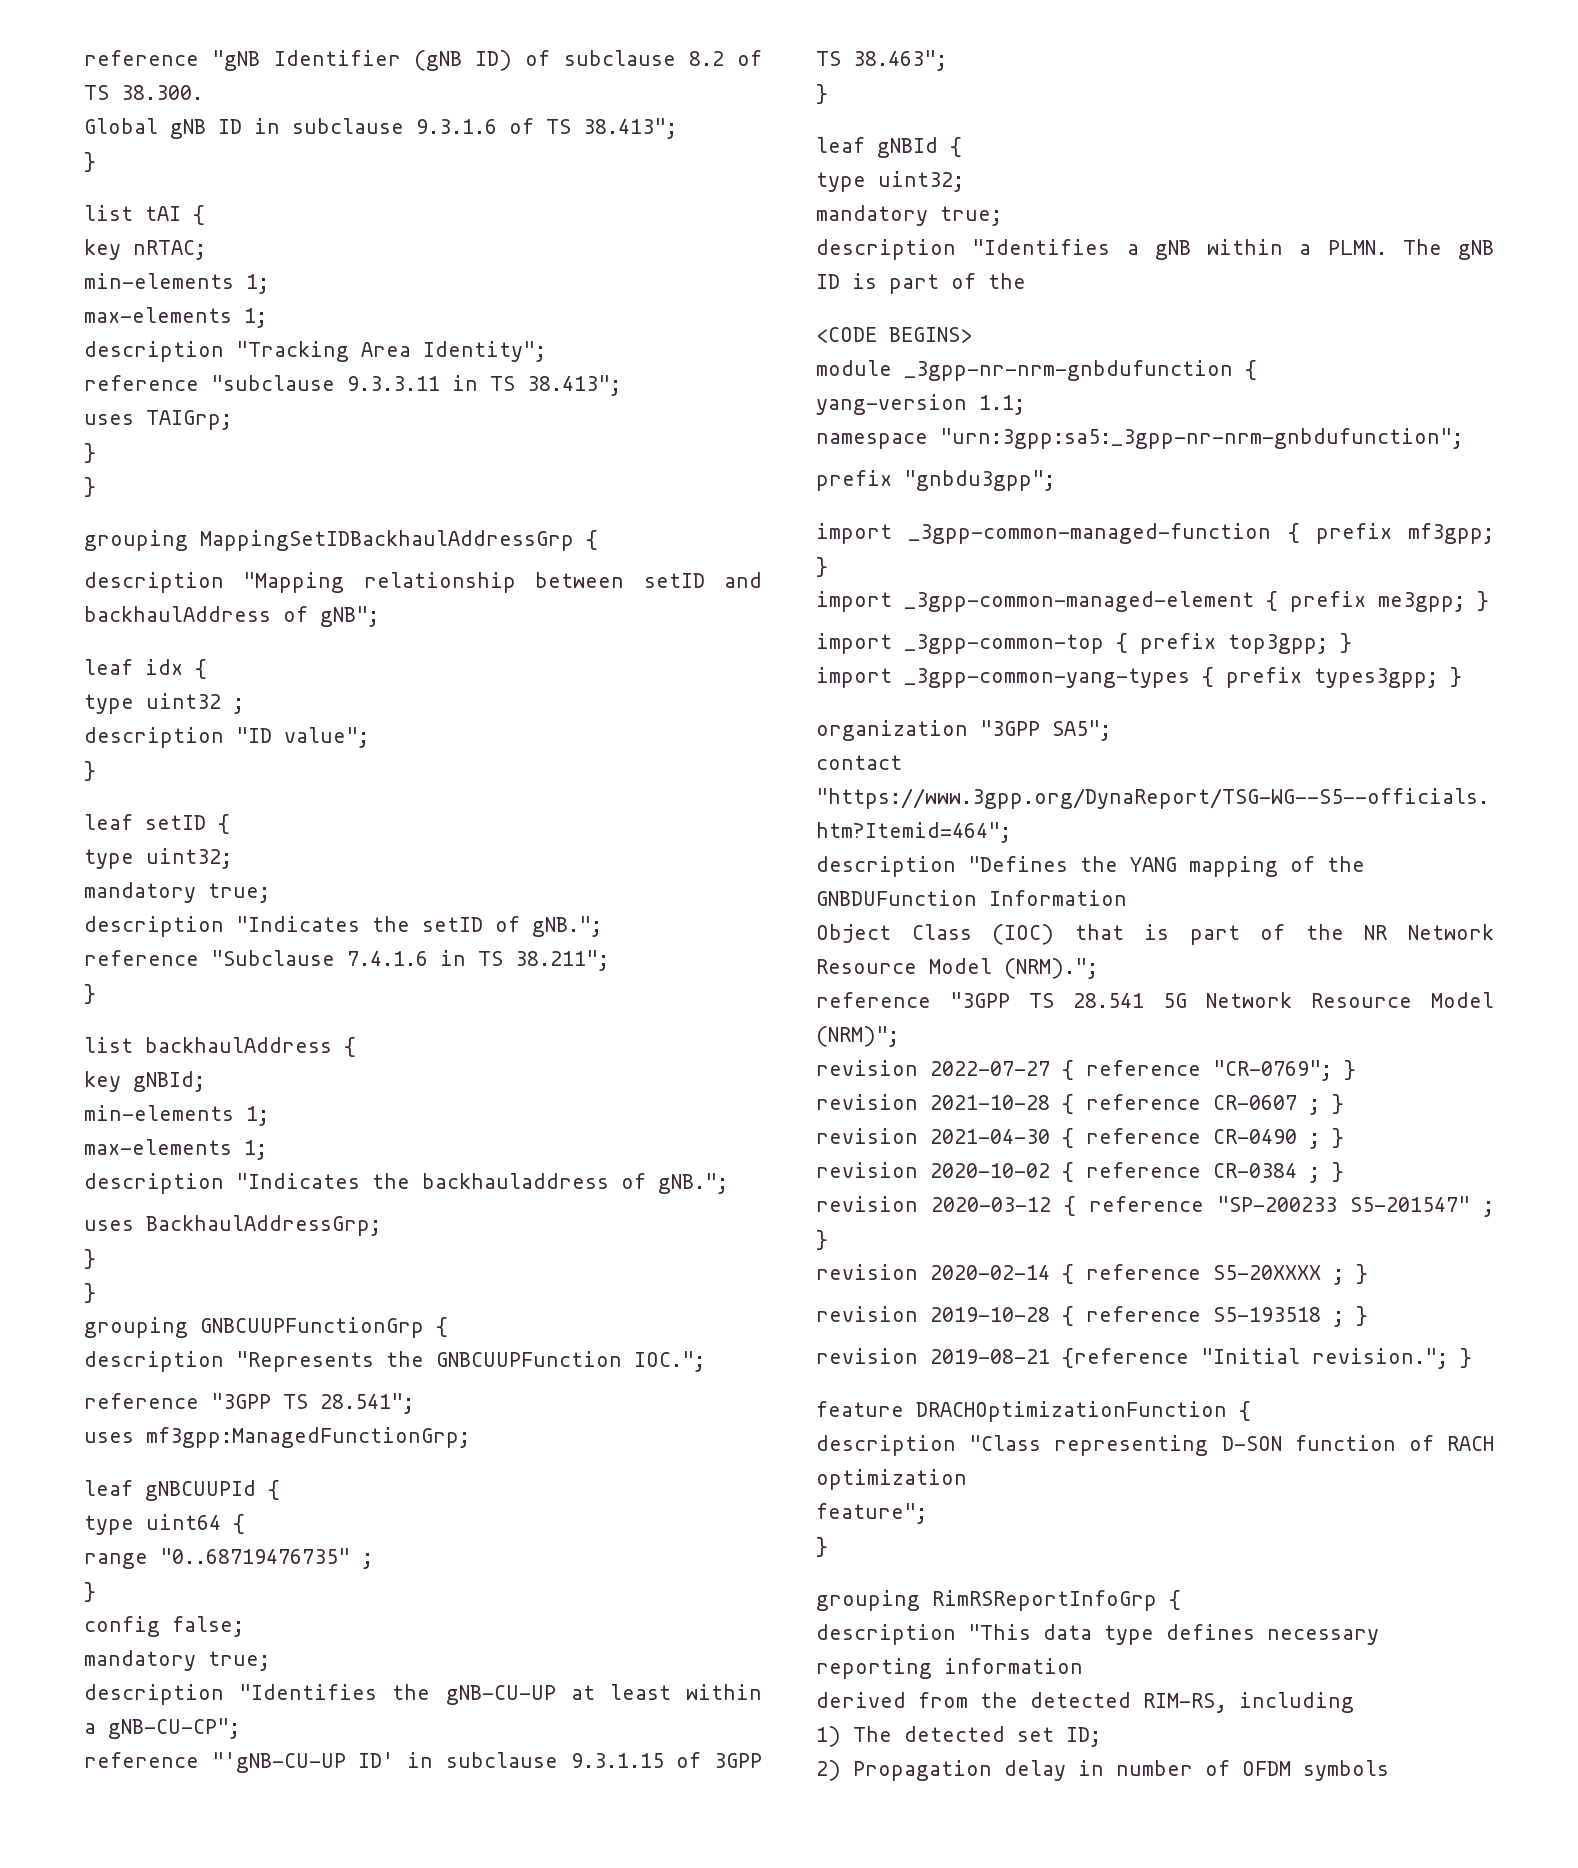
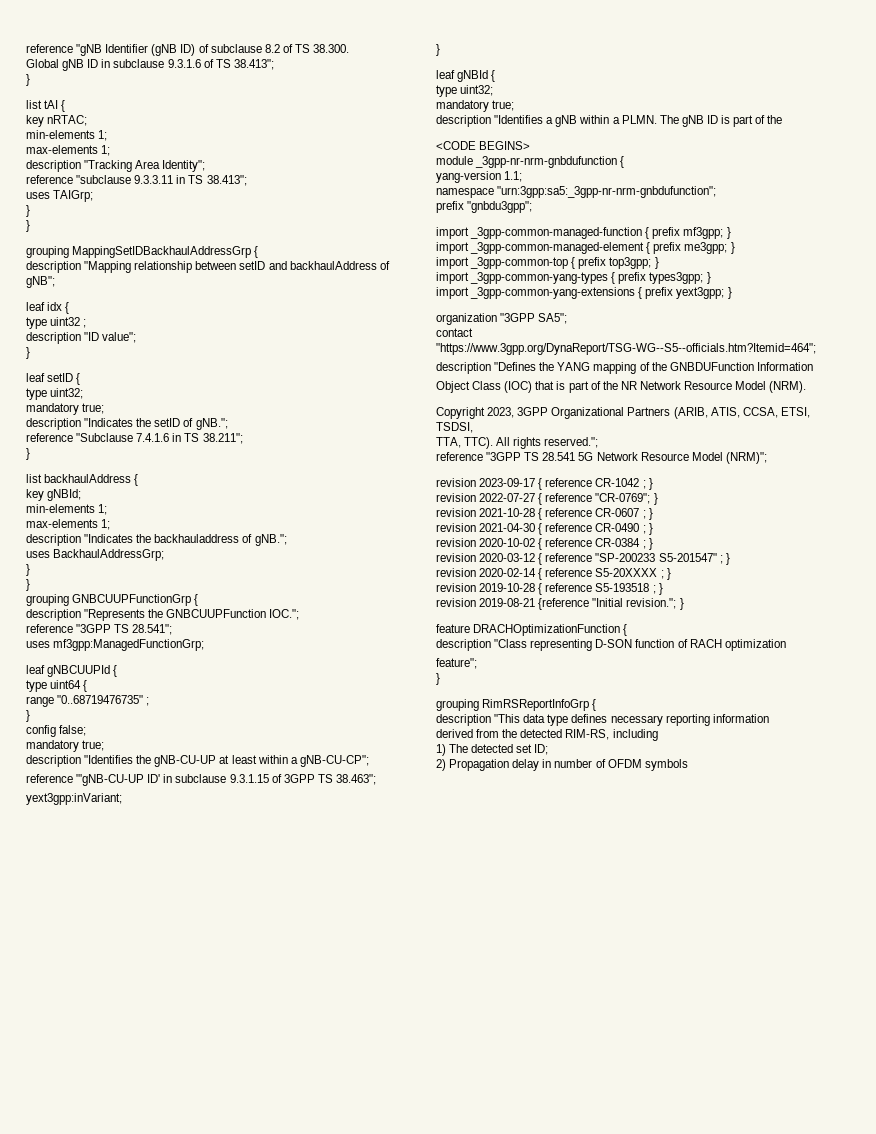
+ yext3gpp:inVariant;
+ import _3gpp-common-yang-extensions { prefix yext3gpp; }
- Object Class (IOC) that is part of the NR Network Resource Model (NRM).";
+ Object Class (IOC) that is part of the NR Network Resource Model (NRM).
+ Copyright 2023, 3GPP Organizational Partners (ARIB, ATIS, CCSA, ETSI, TSDSI,
+ TTA, TTC). All rights reserved.";
+ revision 2023-09-17 { reference CR-1042 ; }

